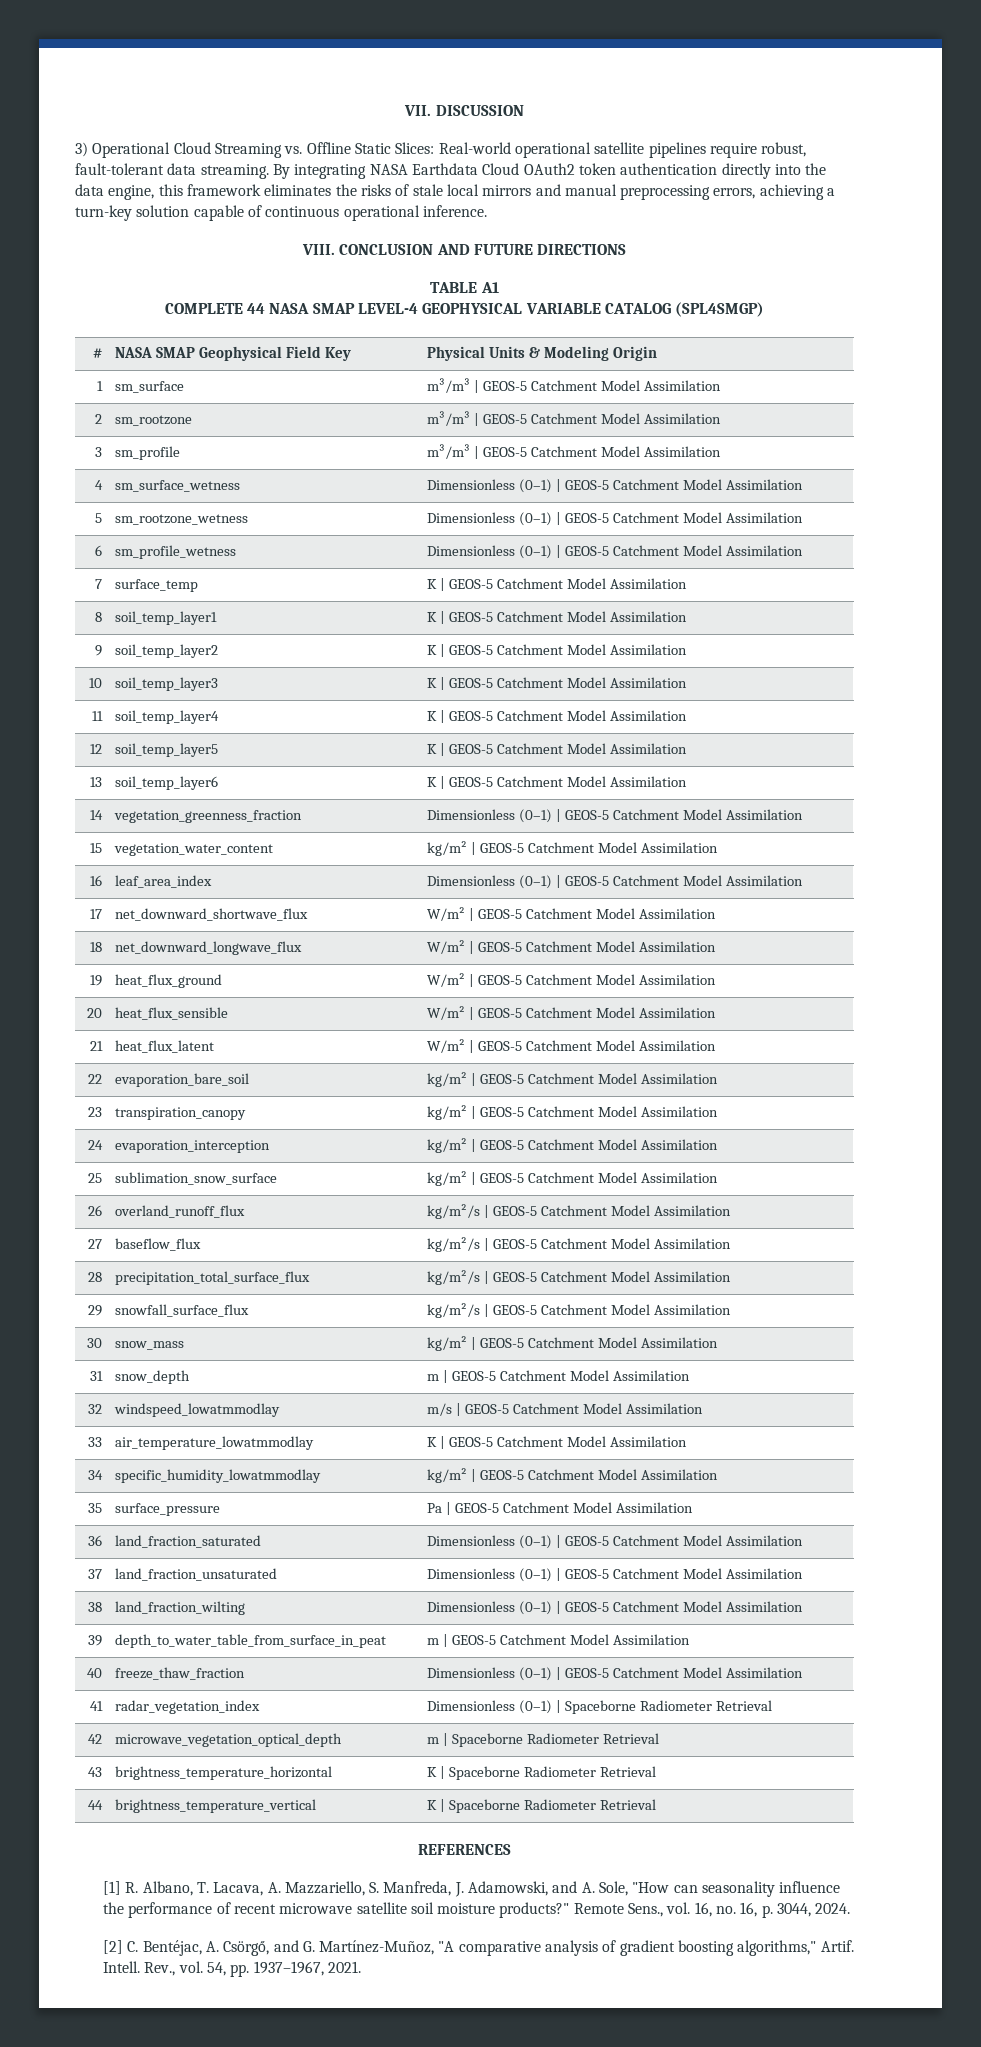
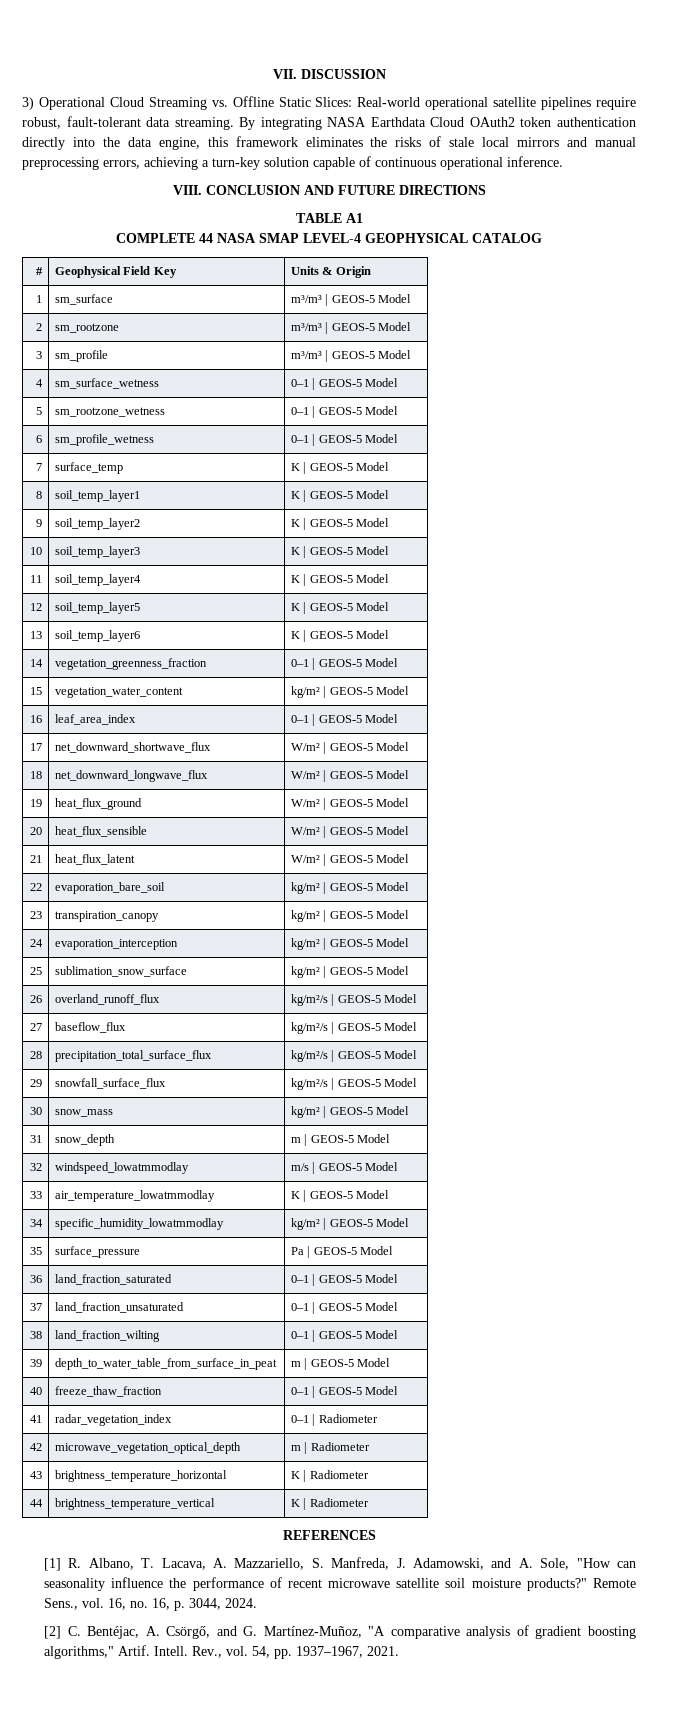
- COMPLETE 44 NASA SMAP LEVEL-4 GEOPHYSICAL VARIABLE CATALOG (SPL4SMGP)
+ COMPLETE 44 NASA SMAP LEVEL-4 GEOPHYSICAL CATALOG
- # | NASA SMAP Geophysical Field Key | Physical Units & Modeling Origin
+ # | Geophysical Field Key | Units & Origin
- 1 | sm_surface | m³/m³ | GEOS-5 Catchment Model Assimilation
+ 1 | sm_surface | m³/m³ | GEOS-5 Model
- 2 | sm_rootzone | m³/m³ | GEOS-5 Catchment Model Assimilation
+ 2 | sm_rootzone | m³/m³ | GEOS-5 Model
- 3 | sm_profile | m³/m³ | GEOS-5 Catchment Model Assimilation
+ 3 | sm_profile | m³/m³ | GEOS-5 Model
- 4 | sm_surface_wetness | Dimensionless (0–1) | GEOS-5 Catchment Model Assimilation
+ 4 | sm_surface_wetness | 0–1 | GEOS-5 Model
- 5 | sm_rootzone_wetness | Dimensionless (0–1) | GEOS-5 Catchment Model Assimilation
+ 5 | sm_rootzone_wetness | 0–1 | GEOS-5 Model
- 6 | sm_profile_wetness | Dimensionless (0–1) | GEOS-5 Catchment Model Assimilation
+ 6 | sm_profile_wetness | 0–1 | GEOS-5 Model
- 7 | surface_temp | K | GEOS-5 Catchment Model Assimilation
+ 7 | surface_temp | K | GEOS-5 Model
- 8 | soil_temp_layer1 | K | GEOS-5 Catchment Model Assimilation
+ 8 | soil_temp_layer1 | K | GEOS-5 Model
- 9 | soil_temp_layer2 | K | GEOS-5 Catchment Model Assimilation
+ 9 | soil_temp_layer2 | K | GEOS-5 Model
- 10 | soil_temp_layer3 | K | GEOS-5 Catchment Model Assimilation
+ 10 | soil_temp_layer3 | K | GEOS-5 Model
- 11 | soil_temp_layer4 | K | GEOS-5 Catchment Model Assimilation
+ 11 | soil_temp_layer4 | K | GEOS-5 Model
- 12 | soil_temp_layer5 | K | GEOS-5 Catchment Model Assimilation
+ 12 | soil_temp_layer5 | K | GEOS-5 Model
- 13 | soil_temp_layer6 | K | GEOS-5 Catchment Model Assimilation
+ 13 | soil_temp_layer6 | K | GEOS-5 Model
- 14 | vegetation_greenness_fraction | Dimensionless (0–1) | GEOS-5 Catchment Model Assimilation
+ 14 | vegetation_greenness_fraction | 0–1 | GEOS-5 Model
- 15 | vegetation_water_content | kg/m² | GEOS-5 Catchment Model Assimilation
+ 15 | vegetation_water_content | kg/m² | GEOS-5 Model
- 16 | leaf_area_index | Dimensionless (0–1) | GEOS-5 Catchment Model Assimilation
+ 16 | leaf_area_index | 0–1 | GEOS-5 Model
- 17 | net_downward_shortwave_flux | W/m² | GEOS-5 Catchment Model Assimilation
+ 17 | net_downward_shortwave_flux | W/m² | GEOS-5 Model
- 18 | net_downward_longwave_flux | W/m² | GEOS-5 Catchment Model Assimilation
+ 18 | net_downward_longwave_flux | W/m² | GEOS-5 Model
- 19 | heat_flux_ground | W/m² | GEOS-5 Catchment Model Assimilation
+ 19 | heat_flux_ground | W/m² | GEOS-5 Model
- 20 | heat_flux_sensible | W/m² | GEOS-5 Catchment Model Assimilation
+ 20 | heat_flux_sensible | W/m² | GEOS-5 Model
- 21 | heat_flux_latent | W/m² | GEOS-5 Catchment Model Assimilation
+ 21 | heat_flux_latent | W/m² | GEOS-5 Model
- 22 | evaporation_bare_soil | kg/m² | GEOS-5 Catchment Model Assimilation
+ 22 | evaporation_bare_soil | kg/m² | GEOS-5 Model
- 23 | transpiration_canopy | kg/m² | GEOS-5 Catchment Model Assimilation
+ 23 | transpiration_canopy | kg/m² | GEOS-5 Model
- 24 | evaporation_interception | kg/m² | GEOS-5 Catchment Model Assimilation
+ 24 | evaporation_interception | kg/m² | GEOS-5 Model
- 25 | sublimation_snow_surface | kg/m² | GEOS-5 Catchment Model Assimilation
+ 25 | sublimation_snow_surface | kg/m² | GEOS-5 Model
- 26 | overland_runoff_flux | kg/m²/s | GEOS-5 Catchment Model Assimilation
+ 26 | overland_runoff_flux | kg/m²/s | GEOS-5 Model
- 27 | baseflow_flux | kg/m²/s | GEOS-5 Catchment Model Assimilation
+ 27 | baseflow_flux | kg/m²/s | GEOS-5 Model
- 28 | precipitation_total_surface_flux | kg/m²/s | GEOS-5 Catchment Model Assimilation
+ 28 | precipitation_total_surface_flux | kg/m²/s | GEOS-5 Model
- 29 | snowfall_surface_flux | kg/m²/s | GEOS-5 Catchment Model Assimilation
+ 29 | snowfall_surface_flux | kg/m²/s | GEOS-5 Model
- 30 | snow_mass | kg/m² | GEOS-5 Catchment Model Assimilation
+ 30 | snow_mass | kg/m² | GEOS-5 Model
- 31 | snow_depth | m | GEOS-5 Catchment Model Assimilation
+ 31 | snow_depth | m | GEOS-5 Model
- 32 | windspeed_lowatmmodlay | m/s | GEOS-5 Catchment Model Assimilation
+ 32 | windspeed_lowatmmodlay | m/s | GEOS-5 Model
- 33 | air_temperature_lowatmmodlay | K | GEOS-5 Catchment Model Assimilation
+ 33 | air_temperature_lowatmmodlay | K | GEOS-5 Model
- 34 | specific_humidity_lowatmmodlay | kg/m² | GEOS-5 Catchment Model Assimilation
+ 34 | specific_humidity_lowatmmodlay | kg/m² | GEOS-5 Model
- 35 | surface_pressure | Pa | GEOS-5 Catchment Model Assimilation
+ 35 | surface_pressure | Pa | GEOS-5 Model
- 36 | land_fraction_saturated | Dimensionless (0–1) | GEOS-5 Catchment Model Assimilation
+ 36 | land_fraction_saturated | 0–1 | GEOS-5 Model
- 37 | land_fraction_unsaturated | Dimensionless (0–1) | GEOS-5 Catchment Model Assimilation
+ 37 | land_fraction_unsaturated | 0–1 | GEOS-5 Model
- 38 | land_fraction_wilting | Dimensionless (0–1) | GEOS-5 Catchment Model Assimilation
+ 38 | land_fraction_wilting | 0–1 | GEOS-5 Model
- 39 | depth_to_water_table_from_surface_in_peat | m | GEOS-5 Catchment Model Assimilation
+ 39 | depth_to_water_table_from_surface_in_peat | m | GEOS-5 Model
- 40 | freeze_thaw_fraction | Dimensionless (0–1) | GEOS-5 Catchment Model Assimilation
+ 40 | freeze_thaw_fraction | 0–1 | GEOS-5 Model
- 41 | radar_vegetation_index | Dimensionless (0–1) | Spaceborne Radiometer Retrieval
+ 41 | radar_vegetation_index | 0–1 | Radiometer
- 42 | microwave_vegetation_optical_depth | m | Spaceborne Radiometer Retrieval
+ 42 | microwave_vegetation_optical_depth | m | Radiometer
- 43 | brightness_temperature_horizontal | K | Spaceborne Radiometer Retrieval
+ 43 | brightness_temperature_horizontal | K | Radiometer
- 44 | brightness_temperature_vertical | K | Spaceborne Radiometer Retrieval
+ 44 | brightness_temperature_vertical | K | Radiometer

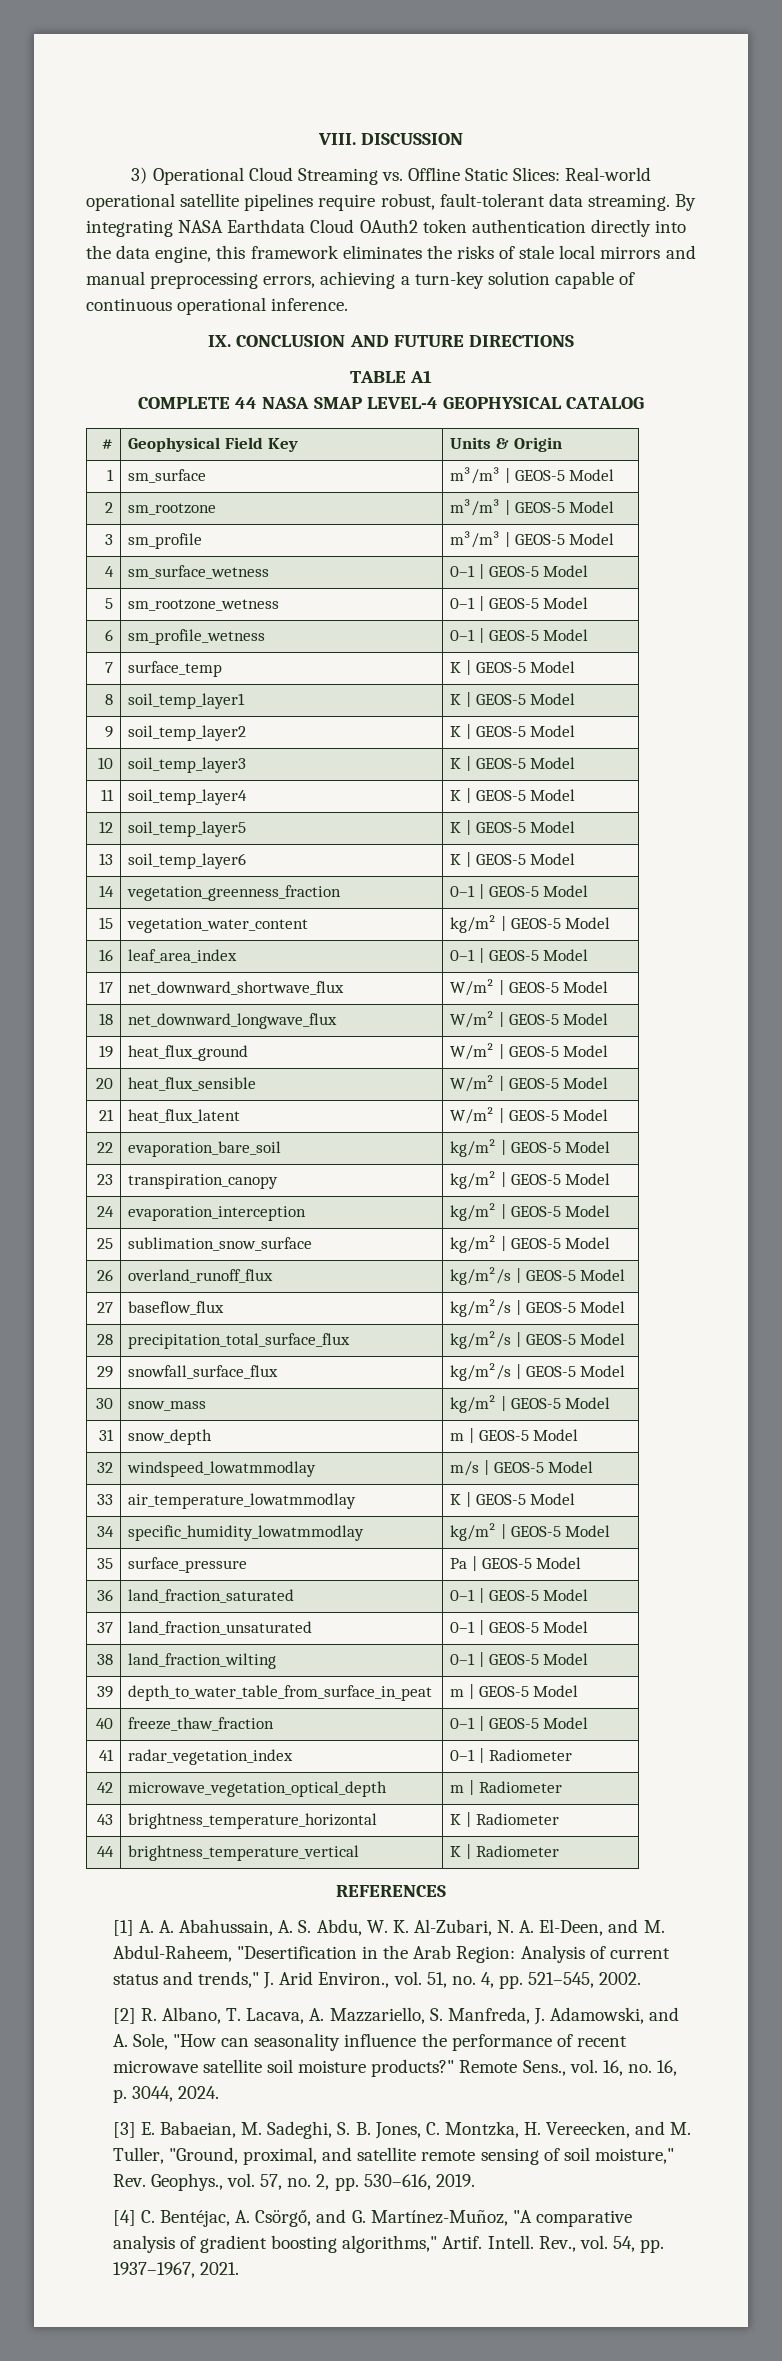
- VII. DISCUSSION
+ VIII. DISCUSSION
- VIII. CONCLUSION AND FUTURE DIRECTIONS
+ IX. CONCLUSION AND FUTURE DIRECTIONS
- [1] R. Albano, T. Lacava, A. Mazzariello, S. Manfreda, J. Adamowski, and A. Sole, "How can seasonality influence the performance of recent microwave satellite soil moisture products?"
+ [1] A. A. Abahussain, A. S. Abdu, W. K. Al-Zubari, N. A. El-Deen, and M. Abdul-Raheem, "Desertification in the Arab Region: Analysis of current status and trends," J. Arid Environ., vol. 51, no. 4, pp. 521–545, 2002.
+ [2] R. Albano, T. Lacava, A. Mazzariello, S. Manfreda, J. Adamowski, and A. Sole, "How can seasonality influence the performance of recent microwave satellite soil moisture products?"
- [2] C. Bentéjac, A. Csörgő, and G. Martínez-Muñoz, "A comparative analysis of gradient boosting algorithms," Artif.
+ [3] E. Babaeian, M. Sadeghi, S. B. Jones, C. Montzka, H. Vereecken, and M. Tuller, "Ground, proximal, and satellite remote sensing of soil moisture," Rev. Geophys., vol. 57, no. 2, pp. 530–616, 2019.
+ [4] C. Bentéjac, A. Csörgő, and G. Martínez-Muñoz, "A comparative analysis of gradient boosting algorithms," Artif.

